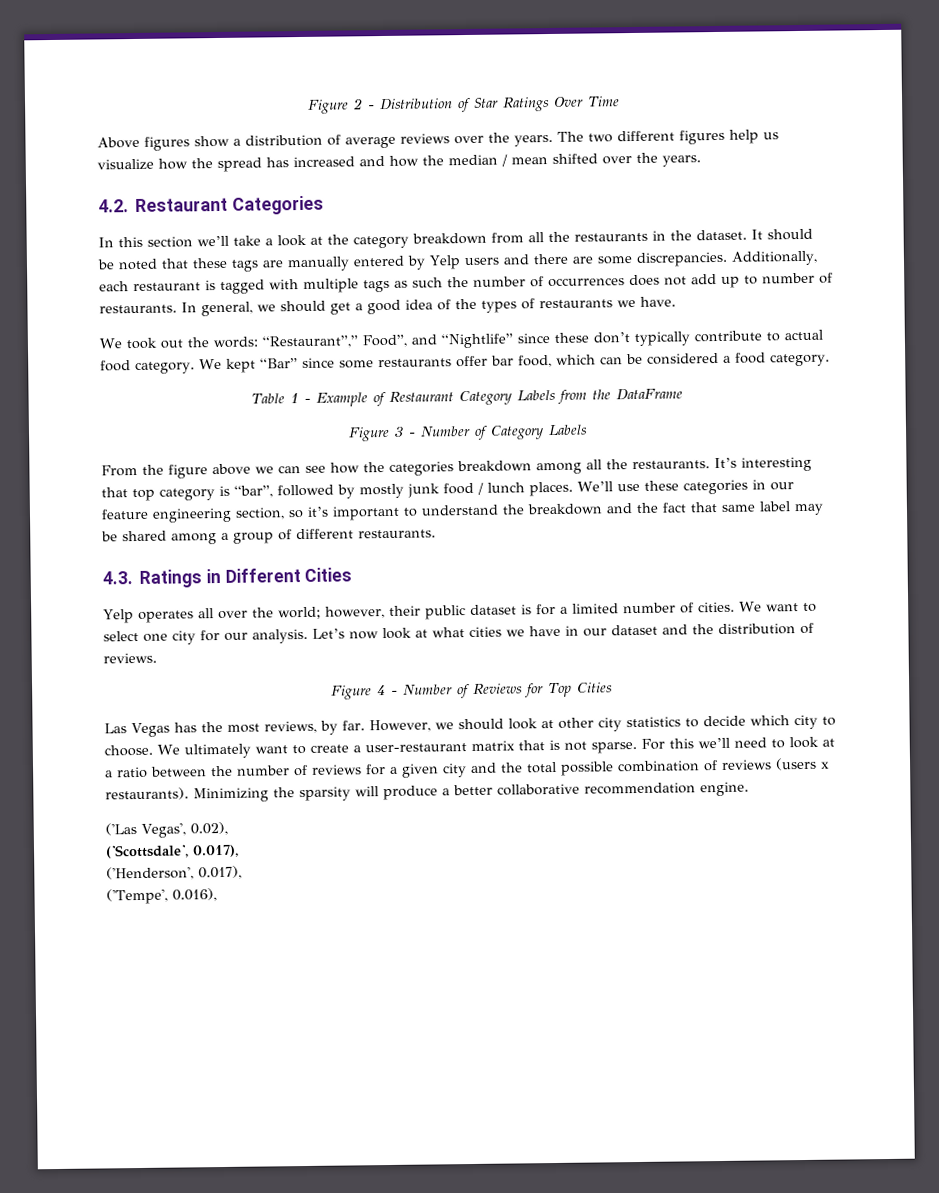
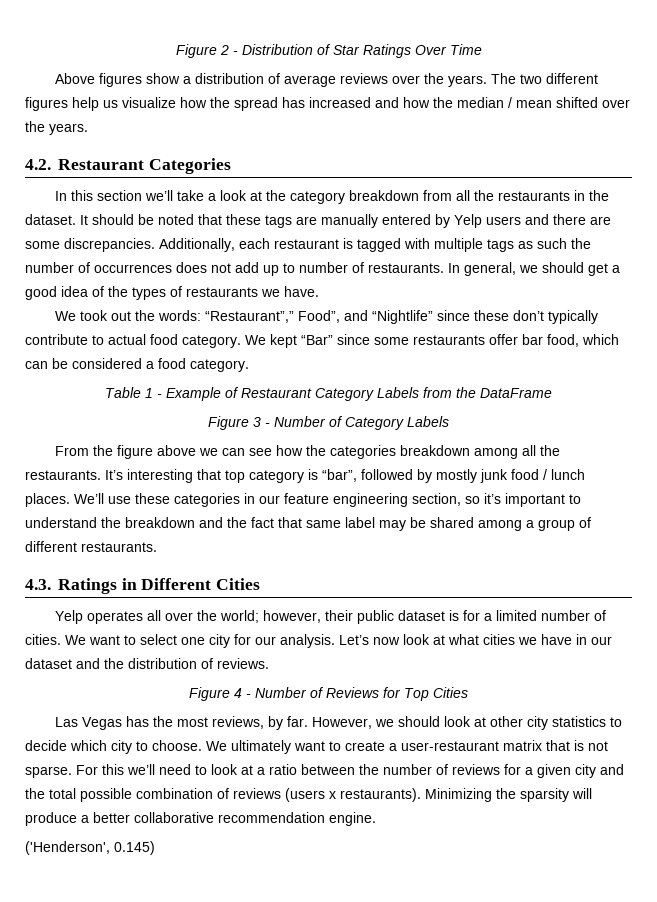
- ('Las Vegas', 0.02),
- ('Scottsdale', 0.017),
- ('Henderson', 0.017),
- ('Tempe', 0.016),
+ ('Henderson', 0.145)

